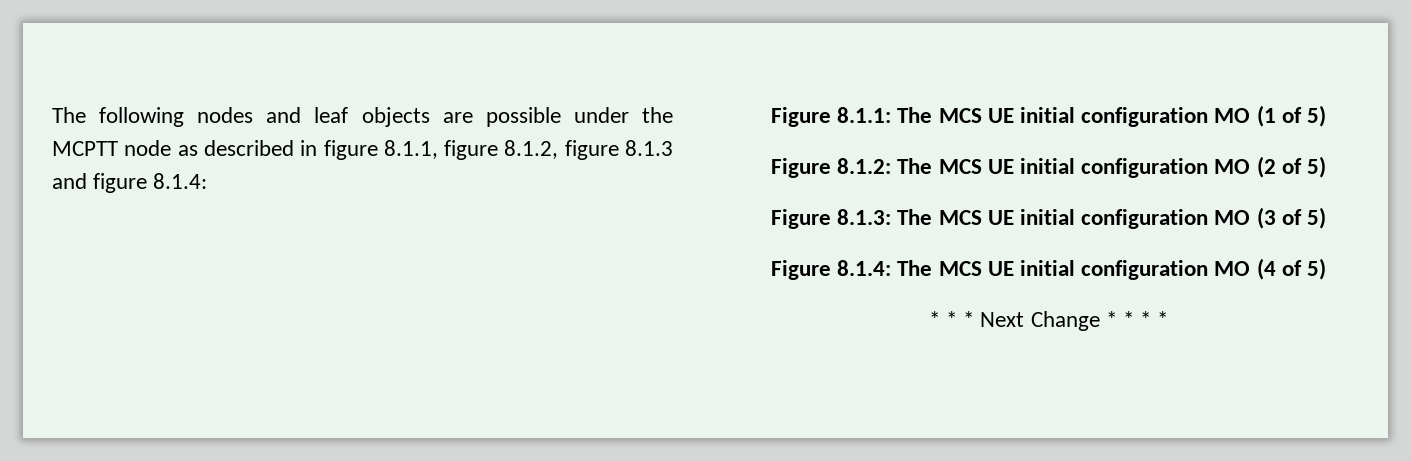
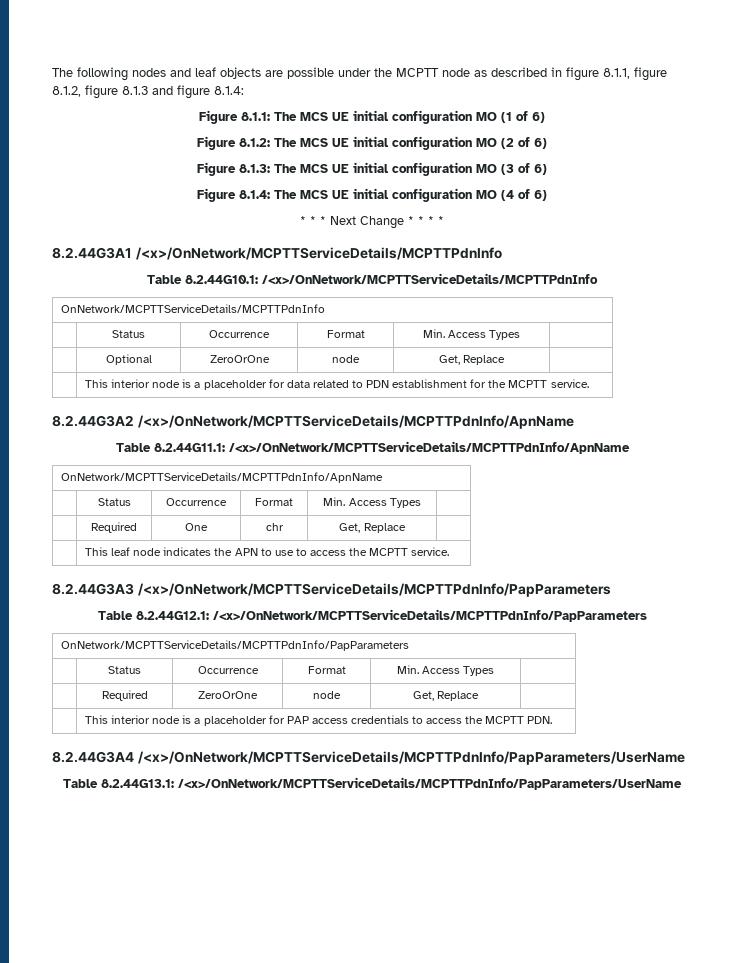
- Figure 8.1.1: The MCS UE initial configuration MO (1 of 5)
+ Figure 8.1.1: The MCS UE initial configuration MO (1 of 6)
- Figure 8.1.2: The MCS UE initial configuration MO (2 of 5)
+ Figure 8.1.2: The MCS UE initial configuration MO (2 of 6)
- Figure 8.1.3: The MCS UE initial configuration MO (3 of 5)
+ Figure 8.1.3: The MCS UE initial configuration MO (3 of 6)
- Figure 8.1.4: The MCS UE initial configuration MO (4 of 5)
+ Figure 8.1.4: The MCS UE initial configuration MO (4 of 6)
+ 8.2.44G3A1 /<x>/OnNetwork/MCPTTServiceDetails/MCPTTPdnInfo
+ Table 8.2.44G10.1: /<x>/OnNetwork/MCPTTServiceDetails/MCPTTPdnInfo
+ OnNetwork/MCPTTServiceDetails/MCPTTPdnInfo
+ | Status | Occurrence | Format | Min. Access Types |
+ | Optional | ZeroOrOne | node | Get, Replace |
+ | This interior node is a placeholder for data related to PDN establishment for the MCPTT service.
+ 8.2.44G3A2 /<x>/OnNetwork/MCPTTServiceDetails/MCPTTPdnInfo/ApnName
+ Table 8.2.44G11.1: /<x>/OnNetwork/MCPTTServiceDetails/MCPTTPdnInfo/ApnName
+ OnNetwork/MCPTTServiceDetails/MCPTTPdnInfo/ApnName
+ | Status | Occurrence | Format | Min. Access Types |
+ | Required | One | chr | Get, Replace |
+ | This leaf node indicates the APN to use to access the MCPTT service.
+ 8.2.44G3A3 /<x>/OnNetwork/MCPTTServiceDetails/MCPTTPdnInfo/PapParameters
+ Table 8.2.44G12.1: /<x>/OnNetwork/MCPTTServiceDetails/MCPTTPdnInfo/PapParameters
+ OnNetwork/MCPTTServiceDetails/MCPTTPdnInfo/PapParameters
+ | Status | Occurrence | Format | Min. Access Types |
+ | Required | ZeroOrOne | node | Get, Replace |
+ | This interior node is a placeholder for PAP access credentials to access the MCPTT PDN.
+ 8.2.44G3A4 /<x>/OnNetwork/MCPTTServiceDetails/MCPTTPdnInfo/PapParameters/UserName
+ Table 8.2.44G13.1: /<x>/OnNetwork/MCPTTServiceDetails/MCPTTPdnInfo/PapParameters/UserName

